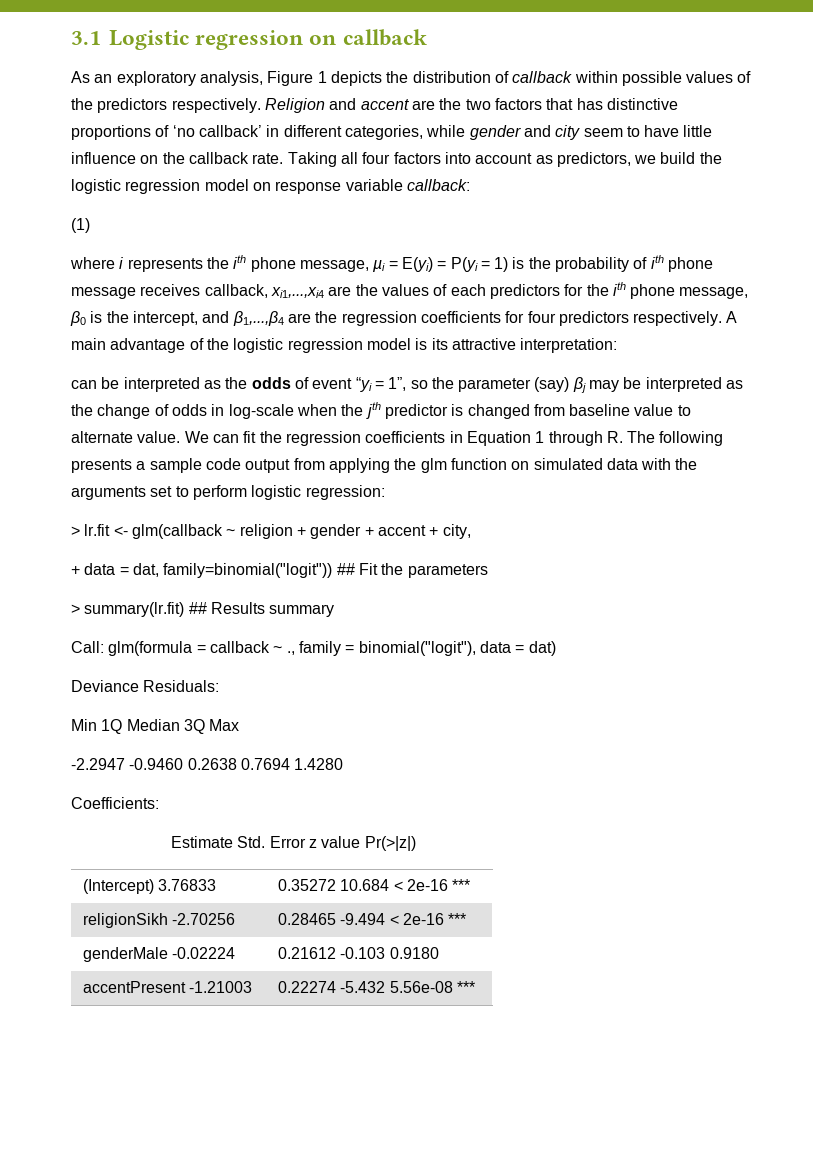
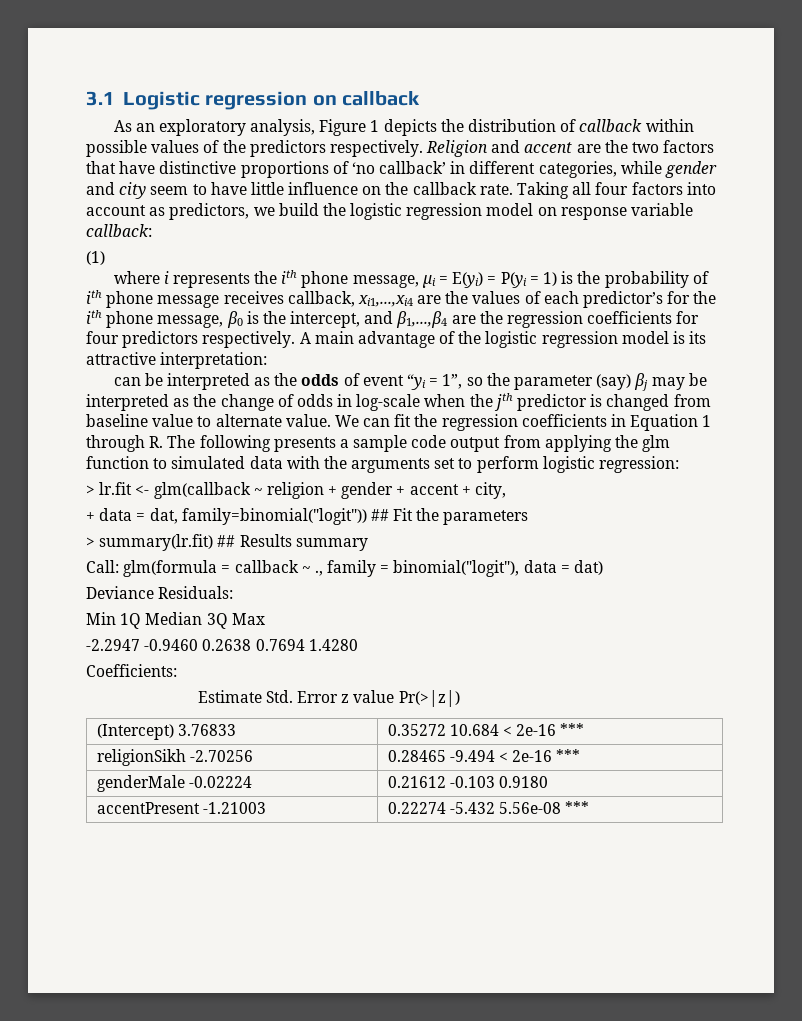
- Religion and accent are the two factors that has distinctive proportions of ‘no callback’ in different categories, while gender and city seem to have little influence on the callback rate.
+ Religion and accent are the two factors that have distinctive proportions of ‘no callback’ in different categories, while gender and city seem to have little influence on the callback rate.
- where i represents the ith phone message, µi = E(yi) = P(yi = 1) is the probability of ith phone message receives callback, xi1,...,xi4 are the values of each predictors for the ith phone message, β0 is the intercept, and β1,...,β4 are the regression coefficients for four predictors respectively.
+ where i represents the ith phone message, µi = E(yi) = P(yi = 1) is the probability of ith phone message receives callback, xi1,...,xi4 are the values of each predictor’s for the ith phone message, β0 is the intercept, and β1,...,β4 are the regression coefficients for four predictors respectively.
- We can fit the regression coefficients in Equation 1 through R. The following presents a sample code output from applying the glm function on simulated data with the arguments set to perform logistic regression:
+ We can fit the regression coefficients in Equation 1 through R. The following presents a sample code output from applying the glm function to simulated data with the arguments set to perform logistic regression:

